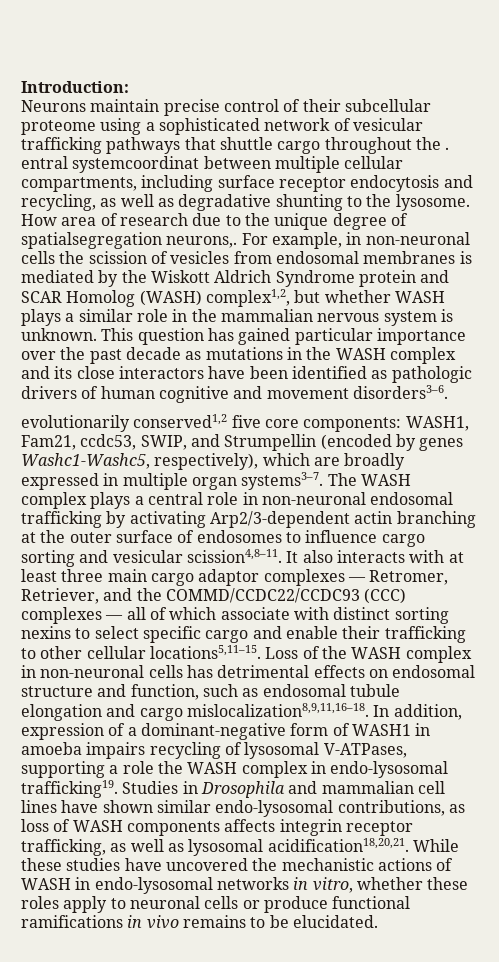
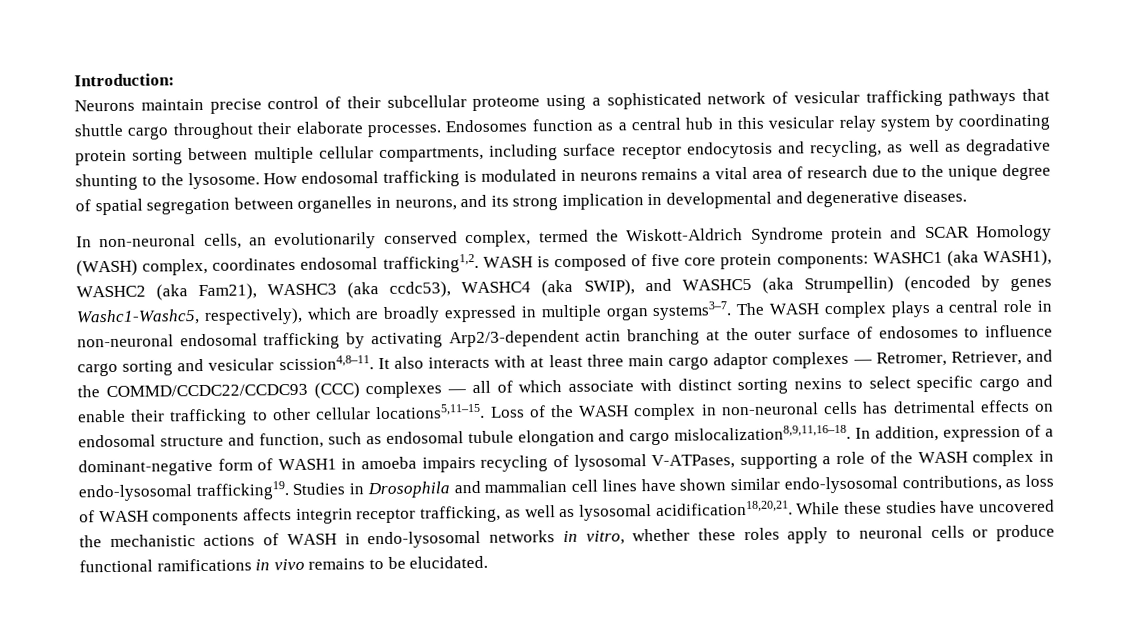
- Neurons maintain precise control of their subcellular proteome using a sophisticated network of vesicular trafficking pathways that shuttle cargo throughout the . entral systemcoordinat between multiple cellular compartments, including surface receptor endocytosis and recycling, as well as degradative shunting to the lysosome.
+ Neurons maintain precise control of their subcellular proteome using a sophisticated network of vesicular trafficking pathways that shuttle cargo throughout their elaborate processes. Endosomes function as a central hub in this vesicular relay system by coordinating protein sorting between multiple cellular compartments, including surface receptor endocytosis and recycling, as well as degradative shunting to the lysosome.
- How area of research due to the unique degree of spatialsegregation neurons,. For example, in non-neuronal cells the scission of vesicles from endosomal membranes is mediated by the Wiskott Aldrich Syndrome protein and SCAR Homolog (WASH) complex1,2, but whether WASH plays a similar role in the mammalian nervous system is unknown. This question has gained particular importance over the past decade as mutations in the WASH complex and its close interactors have been identified as pathologic drivers of human cognitive and movement disorders3–6.
- evolutionarily conserved1,2 five core components: WASH1, Fam21, ccdc53, SWIP, and Strumpellin (encoded by genes Washc1-Washc5, respectively), which are broadly expressed in multiple organ systems3–7.
+ How endosomal trafficking is modulated in neurons remains a vital area of research due to the unique degree of spatial segregation between organelles in neurons, and its strong implication in developmental and degenerative diseases.
+ In non-neuronal cells, an evolutionarily conserved complex, termed the Wiskott-Aldrich Syndrome protein and SCAR Homology (WASH) complex, coordinates endosomal trafficking1,2. WASH is composed of five core protein components: WASHC1 (aka WASH1), WASHC2 (aka Fam21), WASHC3 (aka ccdc53), WASHC4 (aka SWIP), and WASHC5 (aka Strumpellin) (encoded by genes Washc1-Washc5, respectively), which are broadly expressed in multiple organ systems3–7.
- In addition, expression of a dominant-negative form of WASH1 in amoeba impairs recycling of lysosomal V-ATPases, supporting a role the WASH complex in endo-lysosomal trafficking19.
+ In addition, expression of a dominant-negative form of WASH1 in amoeba impairs recycling of lysosomal V-ATPases, supporting a role of the WASH complex in endo-lysosomal trafficking19.

